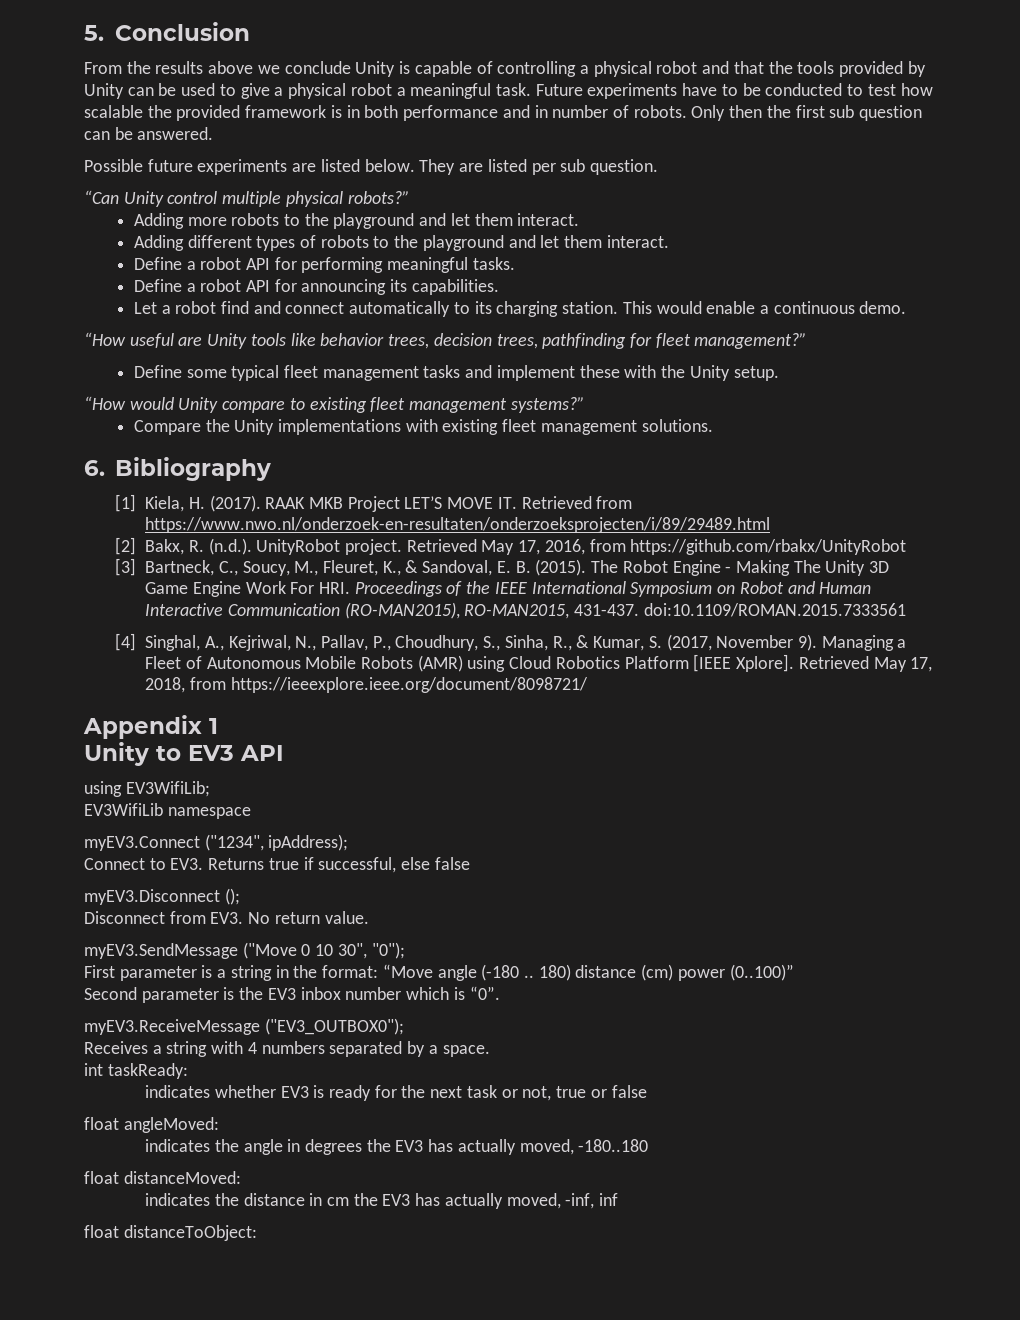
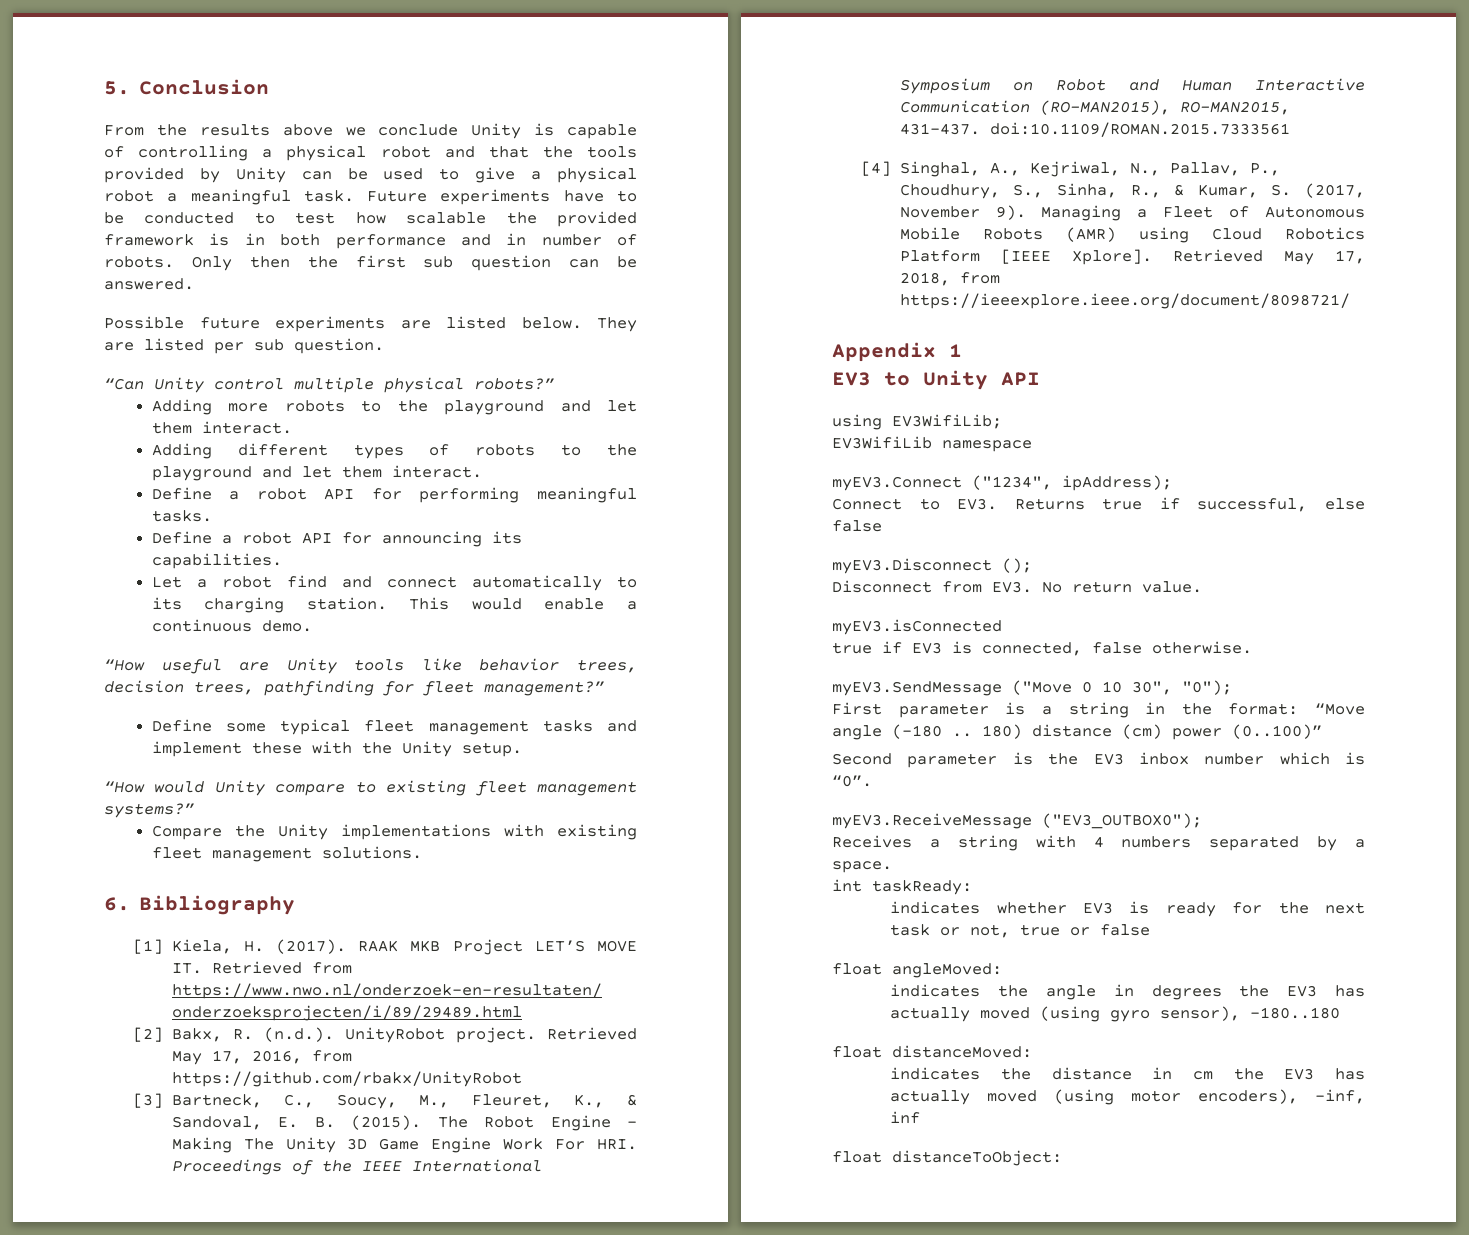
- Unity to EV3 API
+ EV3 to Unity API
+ myEV3.isConnected
+ true if EV3 is connected, false otherwise.
- indicates the angle in degrees the EV3 has actually moved, -180..180
+ indicates the angle in degrees the EV3 has actually moved (using gyro sensor), -180..180
- indicates the distance in cm the EV3 has actually moved, -inf, inf
+ indicates the distance in cm the EV3 has actually moved (using motor encoders), -inf, inf

